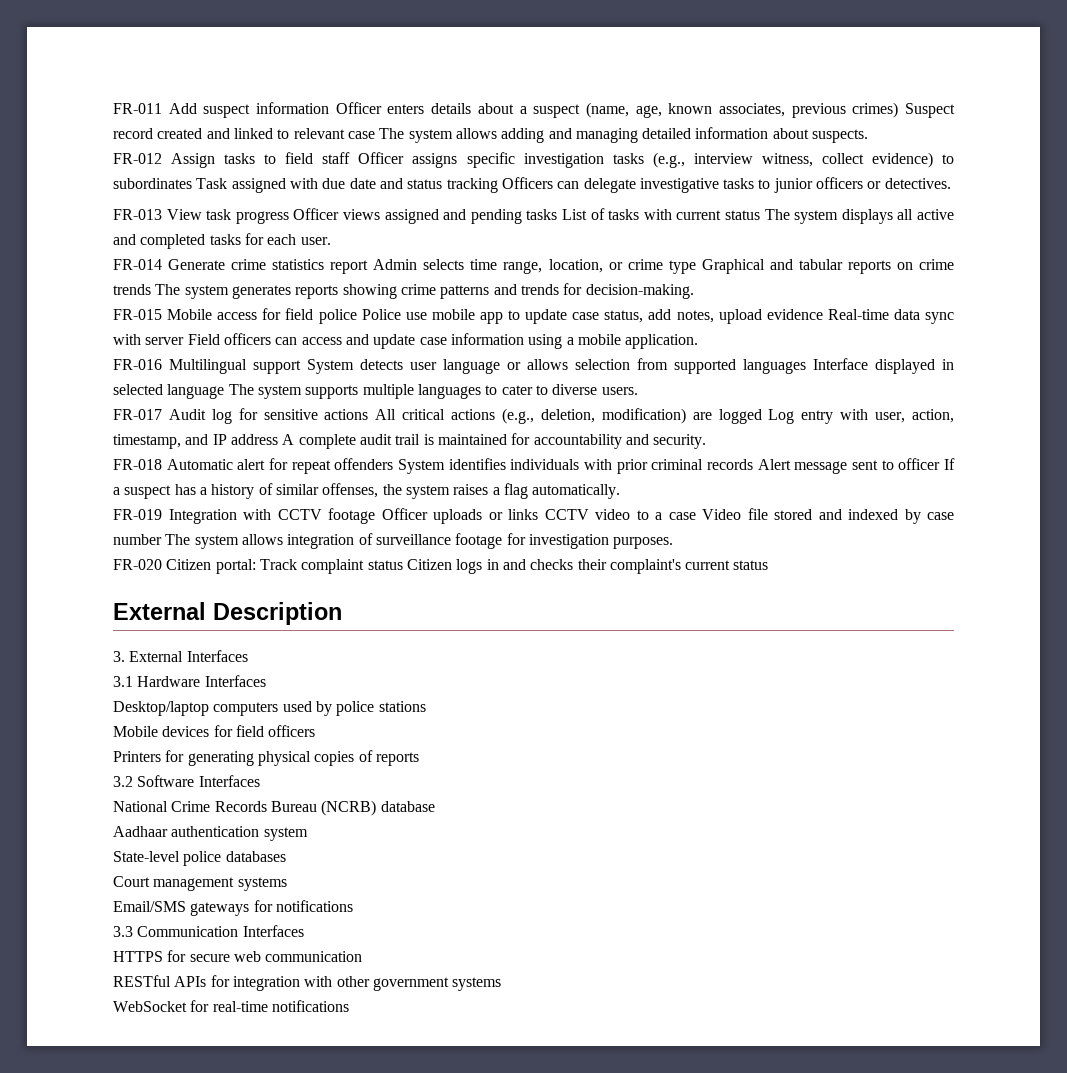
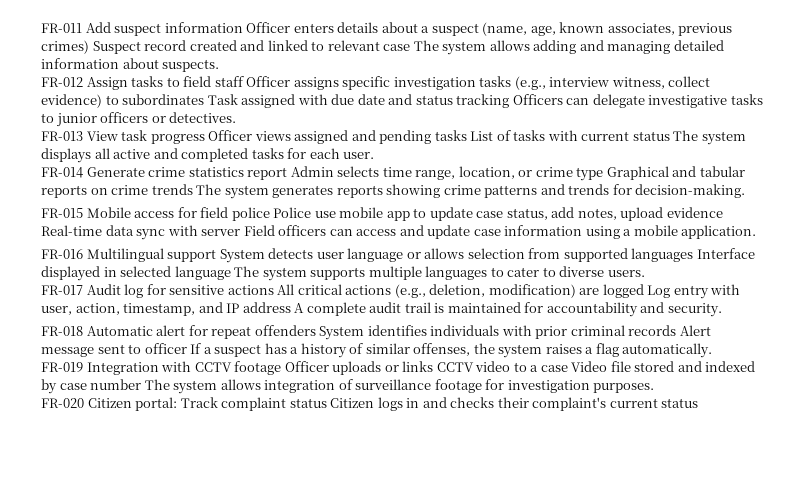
- External Description
- 3. External Interfaces
- 3.1 Hardware Interfaces
- Desktop/laptop computers used by police stations
- Mobile devices for field officers
- Printers for generating physical copies of reports
- 3.2 Software Interfaces
- National Crime Records Bureau (NCRB) database
- Aadhaar authentication system
- State-level police databases
- Court management systems
- Email/SMS gateways for notifications
- 3.3 Communication Interfaces
- HTTPS for secure web communication
- RESTful APIs for integration with other government systems
- WebSocket for real-time notifications

